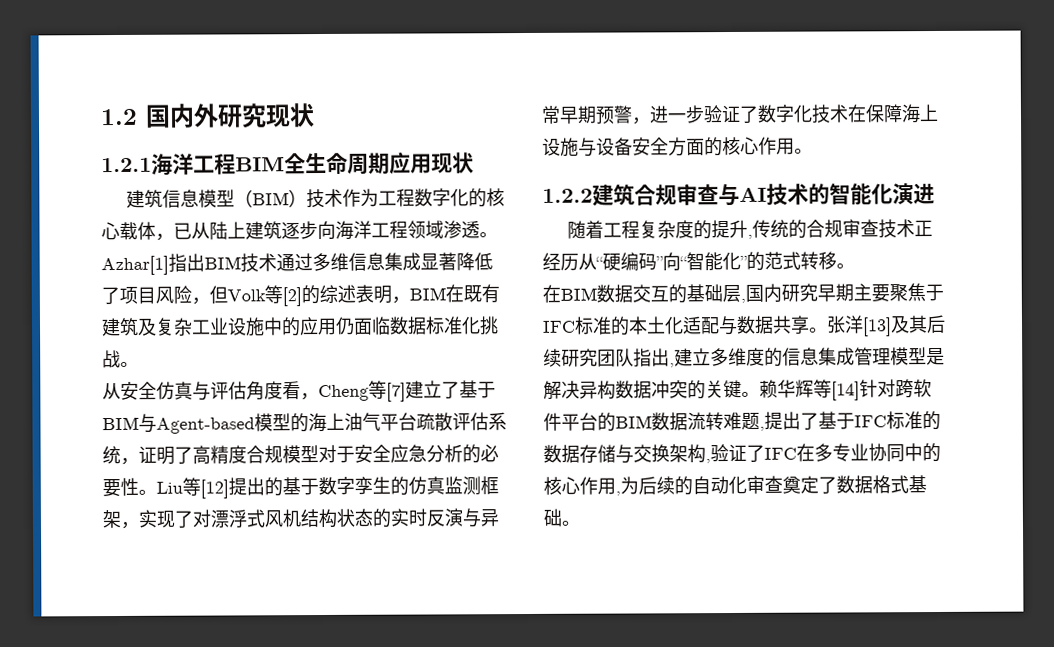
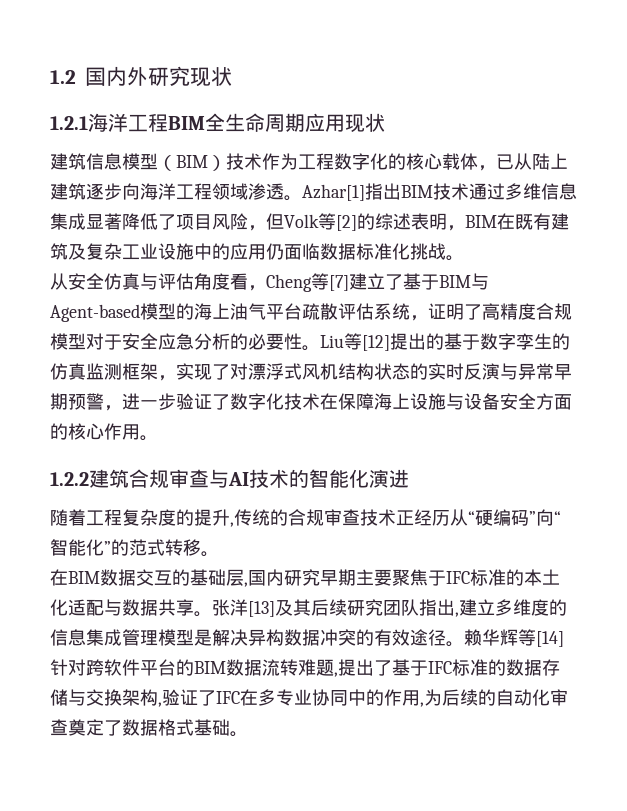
- 张洋[13]及其后续研究团队指出,建立多维度的信息集成管理模型是解决异构数据冲突的关键。
+ 张洋[13]及其后续研究团队指出,建立多维度的信息集成管理模型是解决异构数据冲突的有效途径。
- 赖华辉等[14]针对跨软件平台的BIM数据流转难题,提出了基于IFC标准的数据存储与交换架构,验证了IFC在多专业协同中的核心作用,为后续的自动化审查奠定了数据格式基础。
+ 赖华辉等[14]针对跨软件平台的BIM数据流转难题,提出了基于IFC标准的数据存储与交换架构,验证了IFC在多专业协同中的作用,为后续的自动化审查奠定了数据格式基础。

